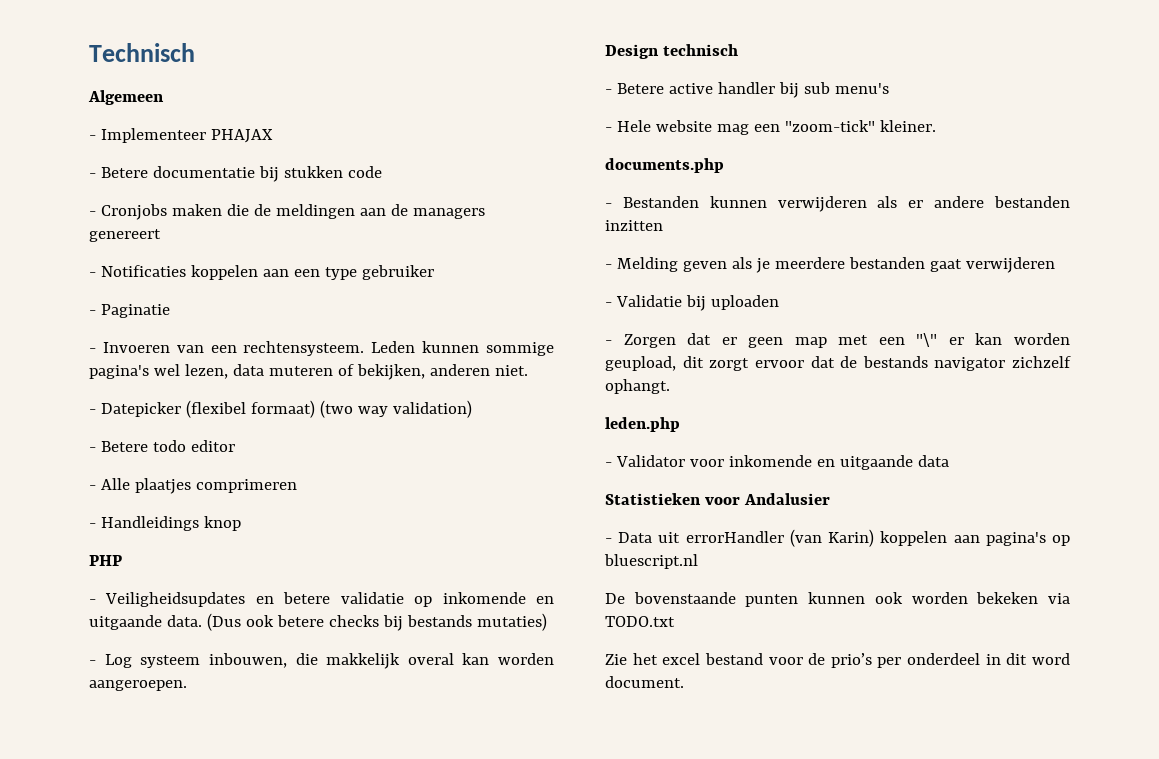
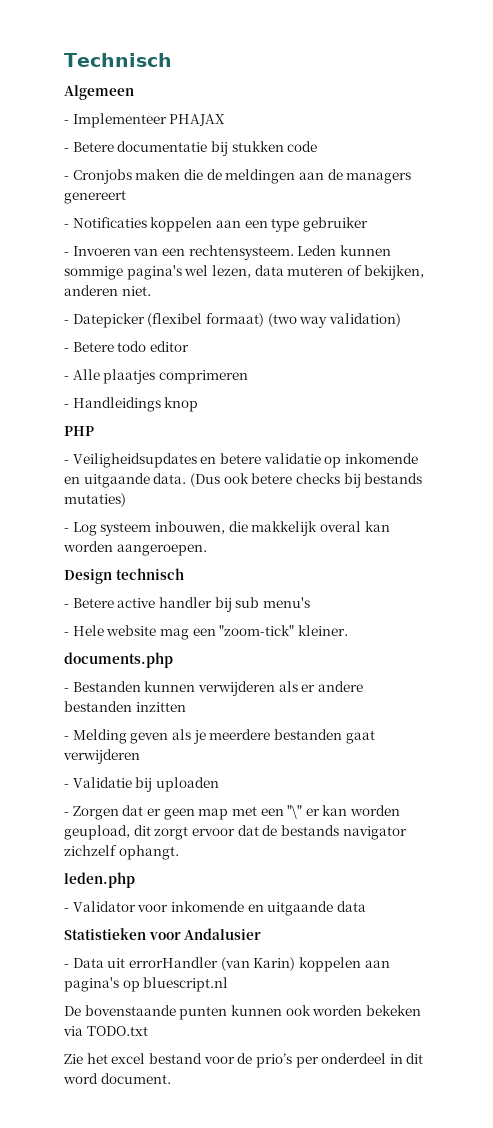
- - Paginatie

